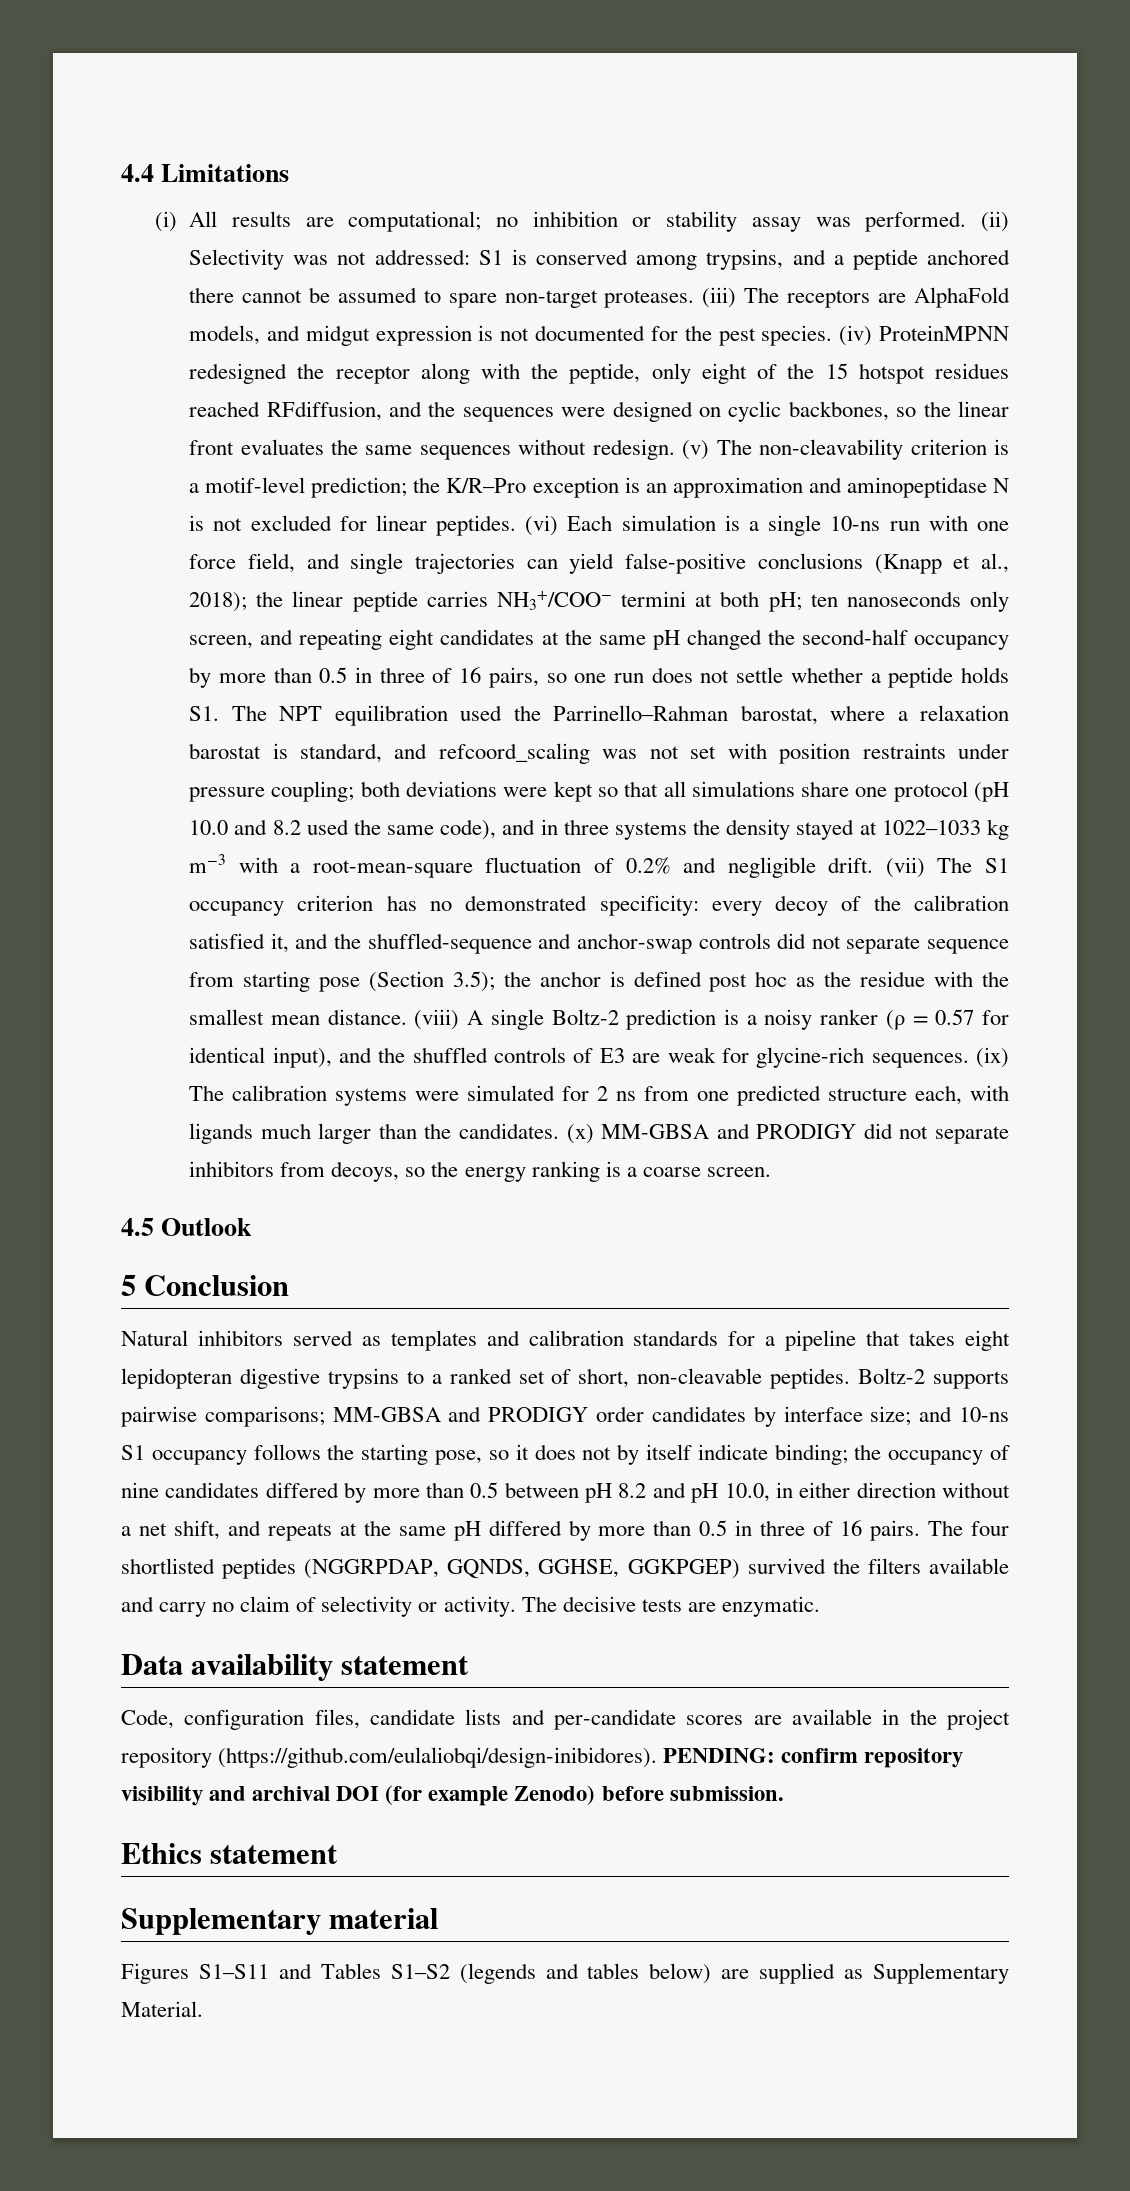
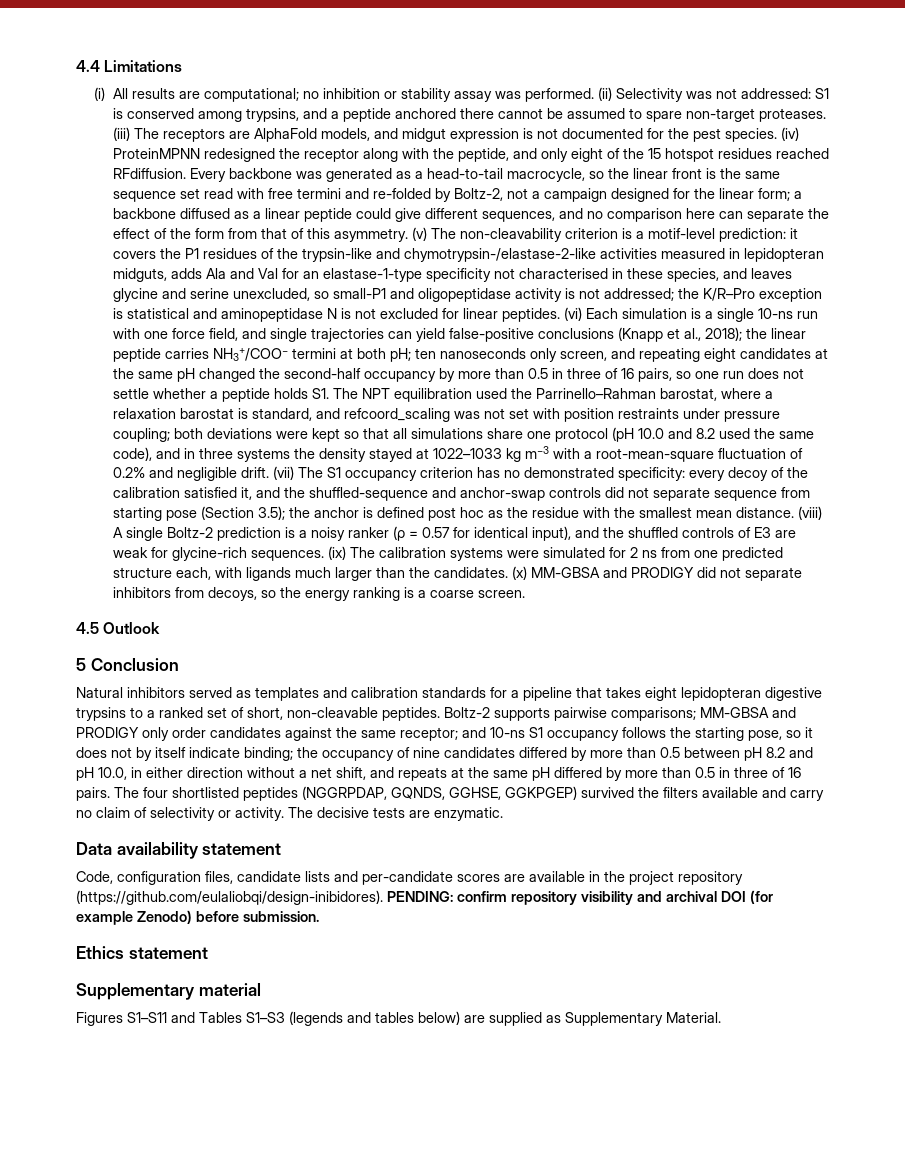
- (iv) ProteinMPNN redesigned the receptor along with the peptide, only eight of the 15 hotspot residues reached RFdiffusion, and the sequences were designed on cyclic backbones, so the linear front evaluates the same sequences without redesign.
+ (iv) ProteinMPNN redesigned the receptor along with the peptide, and only eight of the 15 hotspot residues reached RFdiffusion. Every backbone was generated as a head-to-tail macrocycle, so the linear front is the same sequence set read with free termini and re-folded by Boltz-2, not a campaign designed for the linear form; a backbone diffused as a linear peptide could give different sequences, and no comparison here can separate the effect of the form from that of this asymmetry.
- (v) The non-cleavability criterion is a motif-level prediction; the K/R–Pro exception is an approximation and aminopeptidase N is not excluded for linear peptides.
+ (v) The non-cleavability criterion is a motif-level prediction: it covers the P1 residues of the trypsin-like and chymotrypsin-/elastase-2-like activities measured in lepidopteran midguts, adds Ala and Val for an elastase-1-type specificity not characterised in these species, and leaves glycine and serine unexcluded, so small-P1 and oligopeptidase activity is not addressed; the K/R–Pro exception is statistical and aminopeptidase N is not excluded for linear peptides.
- MM-GBSA and PRODIGY order candidates by interface size;
+ MM-GBSA and PRODIGY only order candidates against the same receptor;
- Figures S1–S11 and Tables S1–S2 (legends and tables below) are supplied as Supplementary Material.
+ Figures S1–S11 and Tables S1–S3 (legends and tables below) are supplied as Supplementary Material.

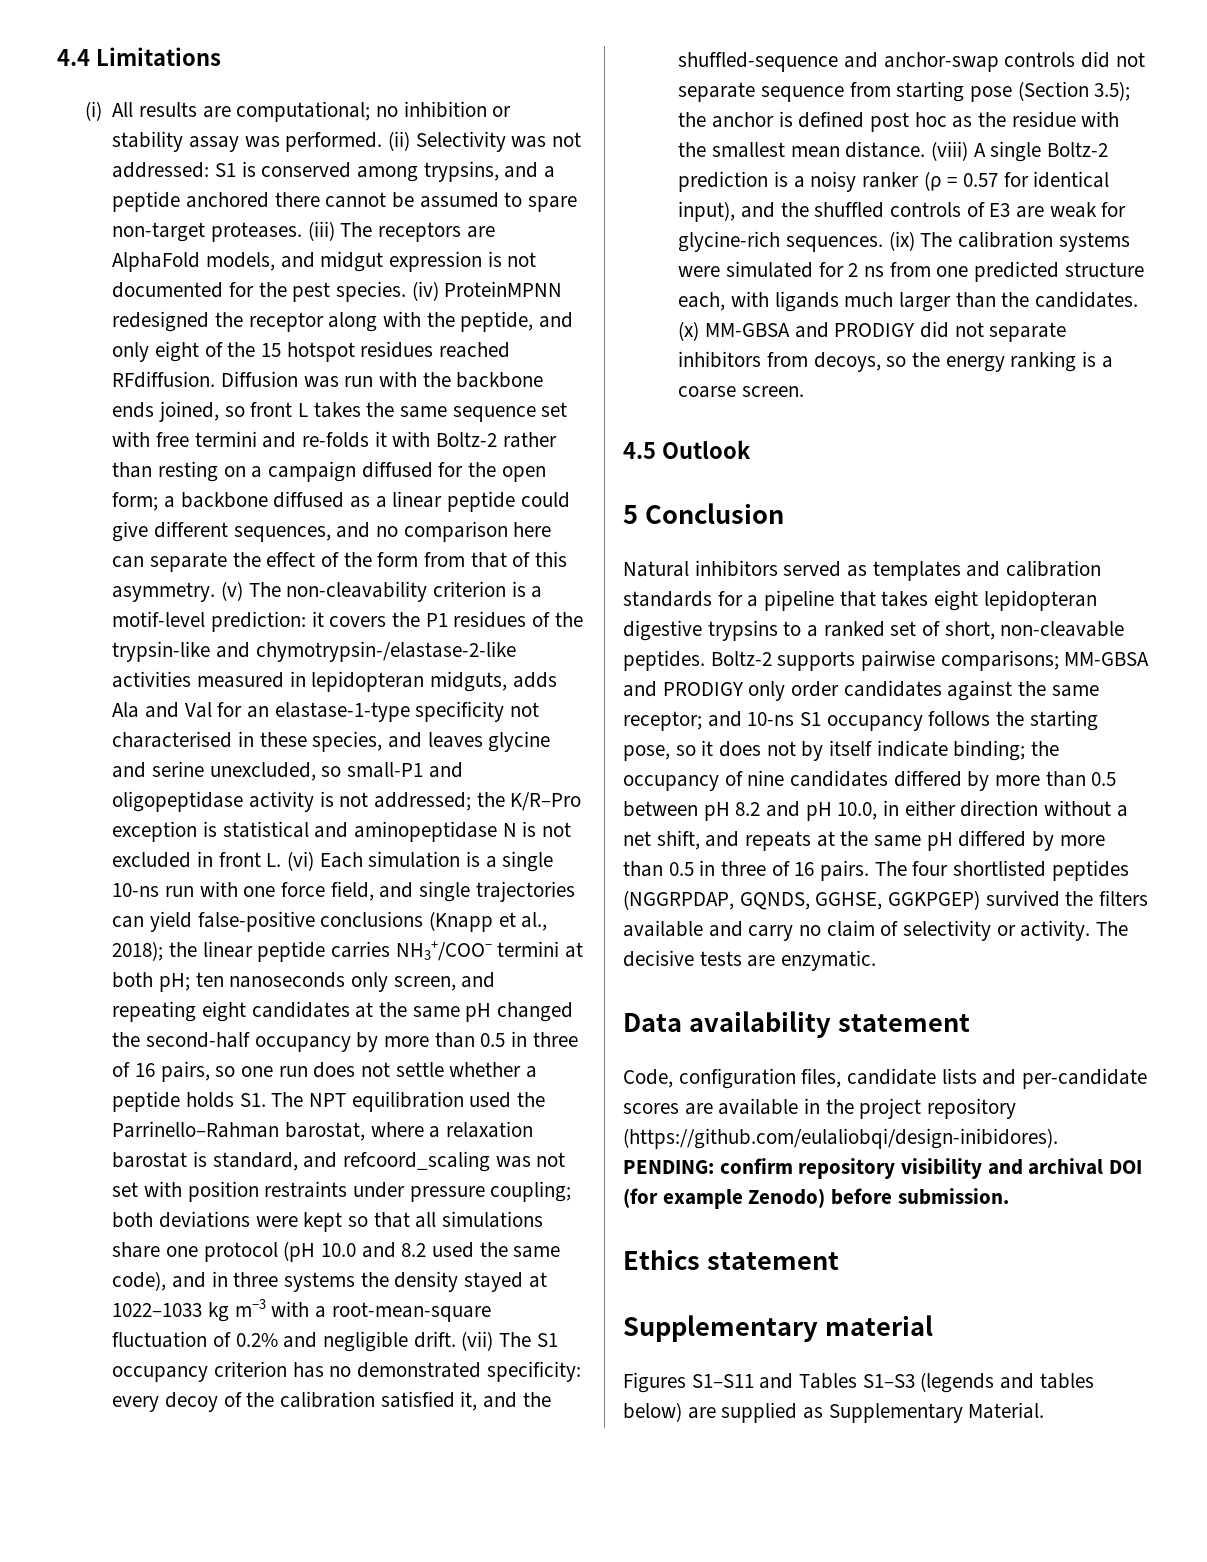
- Every backbone was generated as a head-to-tail macrocycle, so the linear front is the same sequence set read with free termini and re-folded by Boltz-2, not a campaign designed for the linear form; a backbone diffused as a linear peptide could give different sequences, and no comparison here can separate the effect of the form from that of this asymmetry.
+ Diffusion was run with the backbone ends joined, so front L takes the same sequence set with free termini and re-folds it with Boltz-2 rather than resting on a campaign diffused for the open form; a backbone diffused as a linear peptide could give different sequences, and no comparison here can separate the effect of the form from that of this asymmetry.
- the K/R–Pro exception is statistical and aminopeptidase N is not excluded for linear peptides. (vi) Each simulation is a single 10-ns run with one force field, and single trajectories can yield false-positive conclusions (Knapp et al., 2018);
+ the K/R–Pro exception is statistical and aminopeptidase N is not excluded in front L. (vi) Each simulation is a single 10-ns run with one force field, and single trajectories can yield false-positive conclusions (Knapp et al., 2018);

